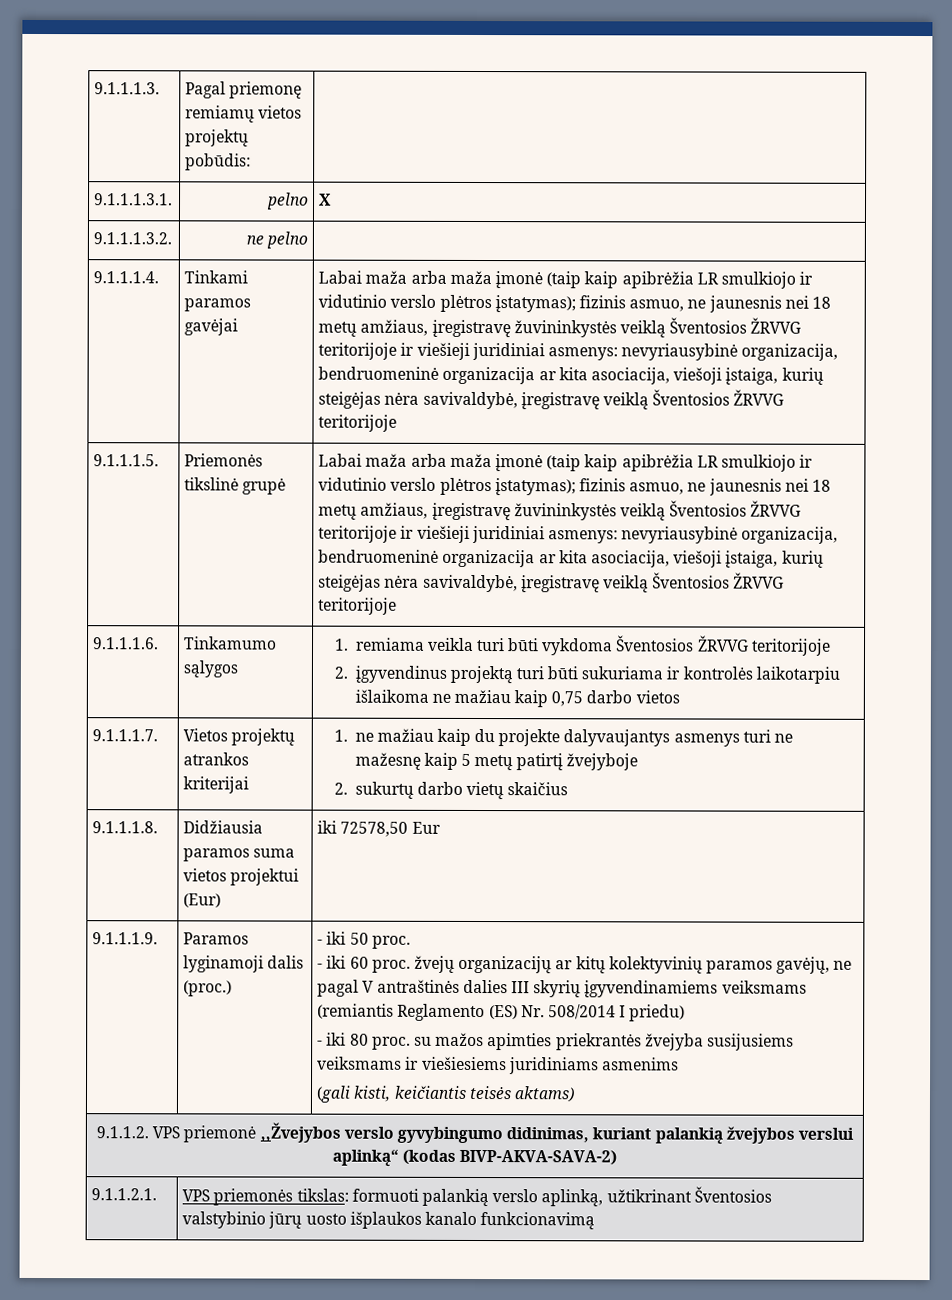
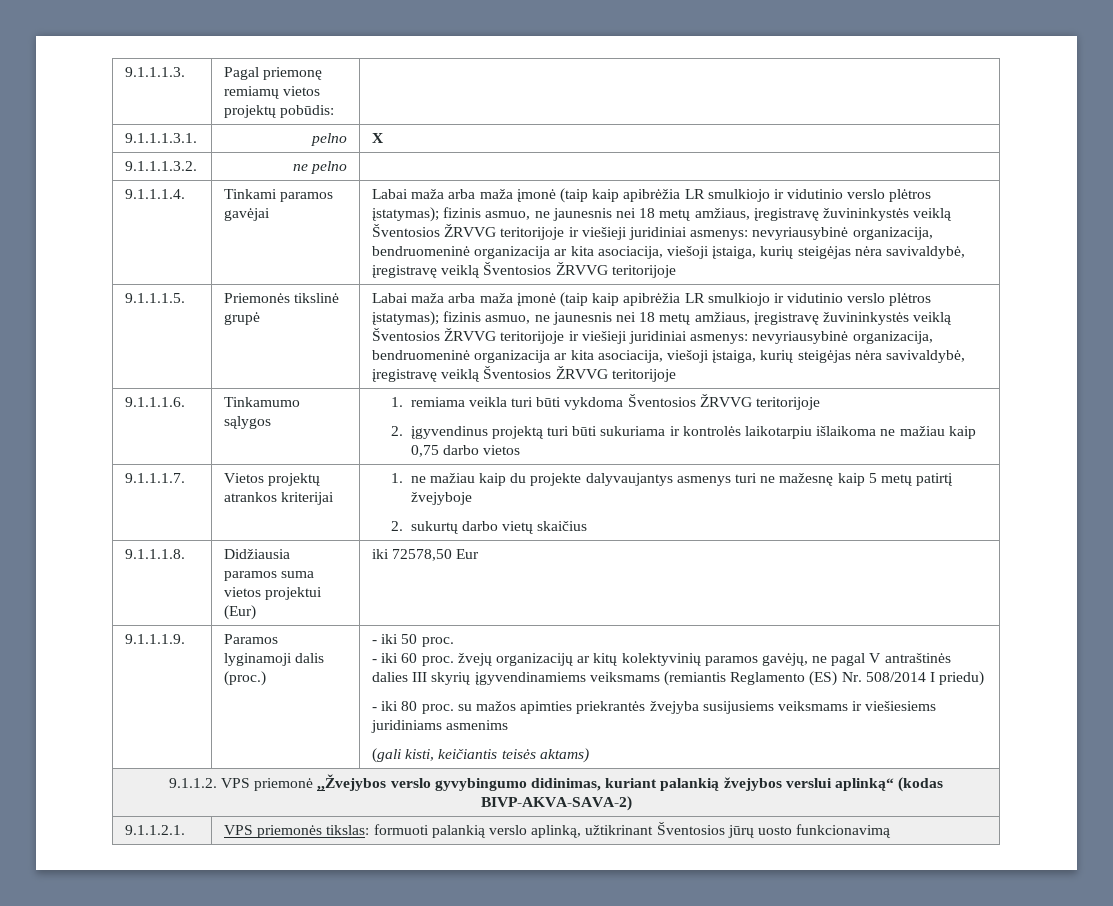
- 9.1.1.2.1. | VPS priemonės tikslas: formuoti palankią verslo aplinką, užtikrinant Šventosios valstybinio jūrų uosto išplaukos kanalo funkcionavimą
+ 9.1.1.2.1. | VPS priemonės tikslas: formuoti palankią verslo aplinką, užtikrinant Šventosios jūrų uosto funkcionavimą

